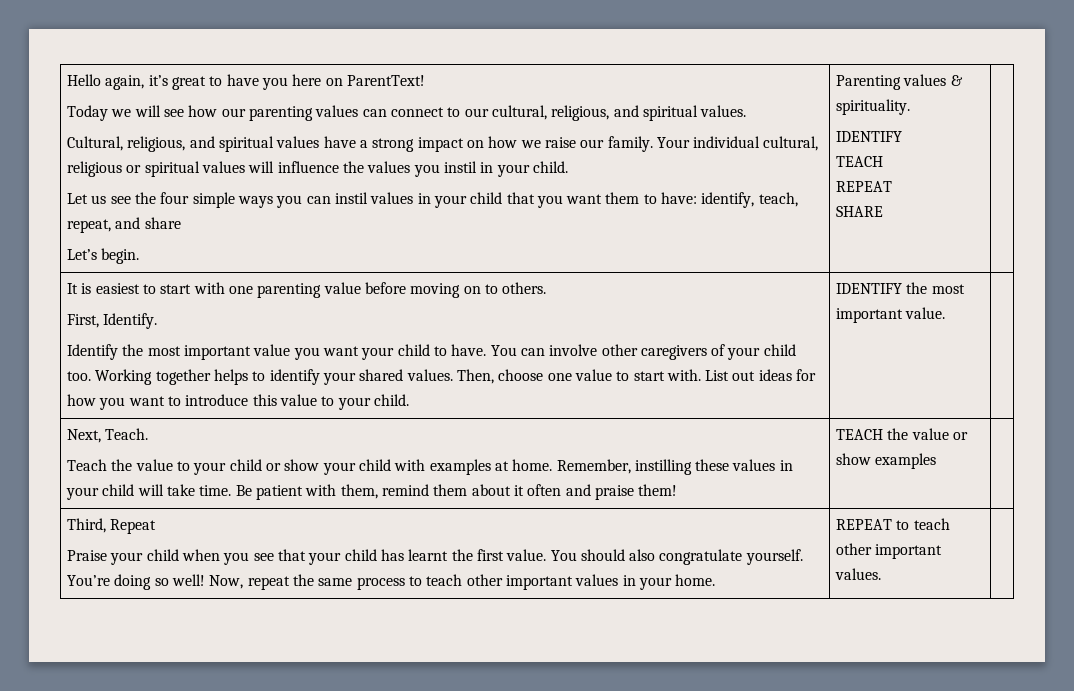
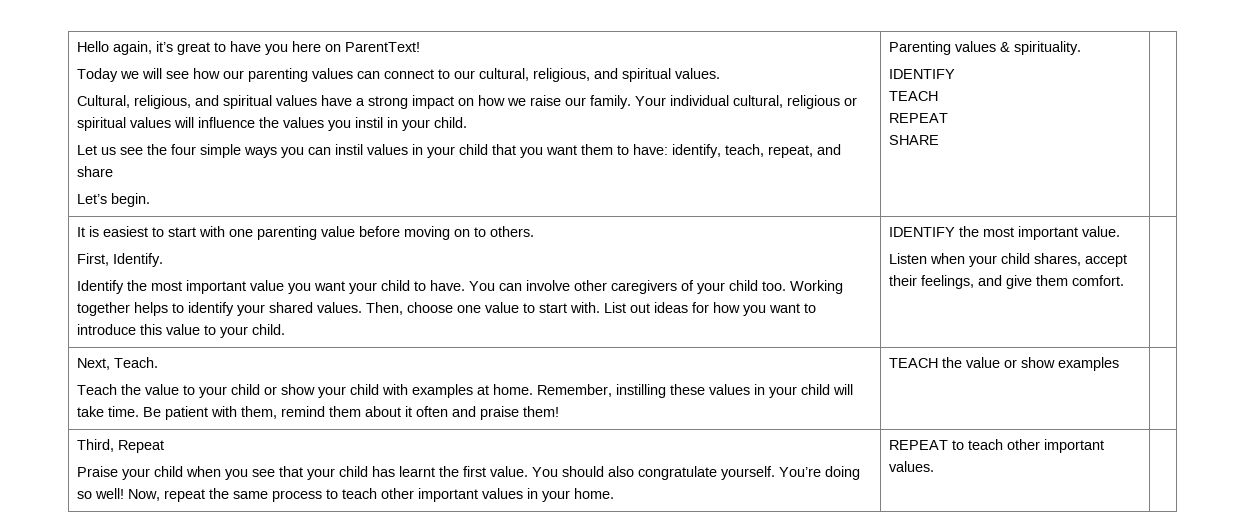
+ Listen when your child shares, accept their feelings, and give them comfort.

